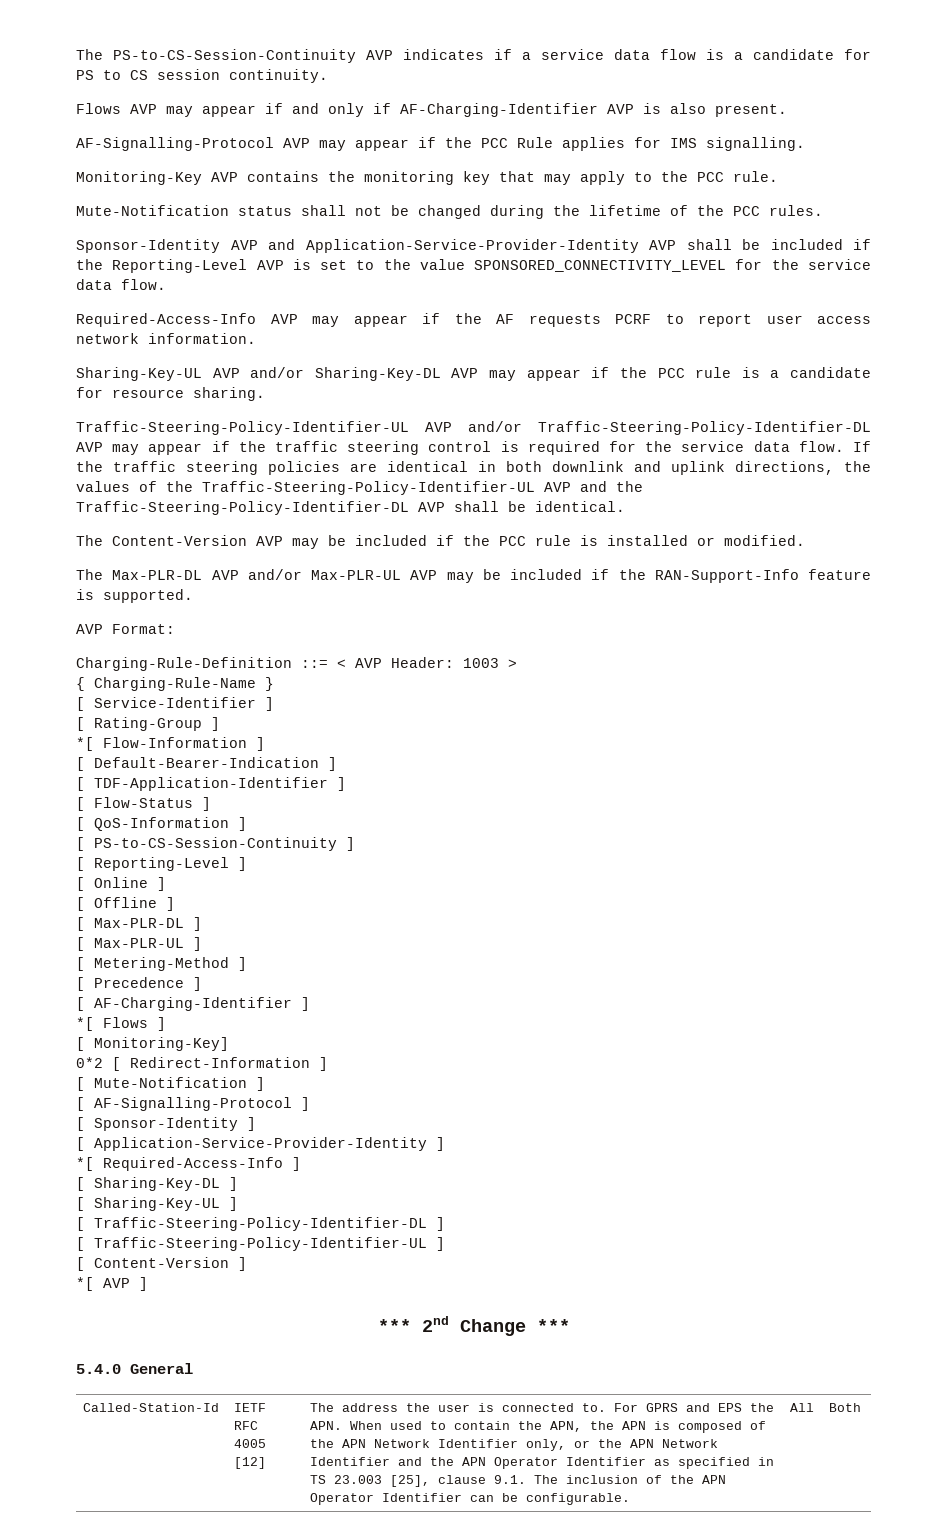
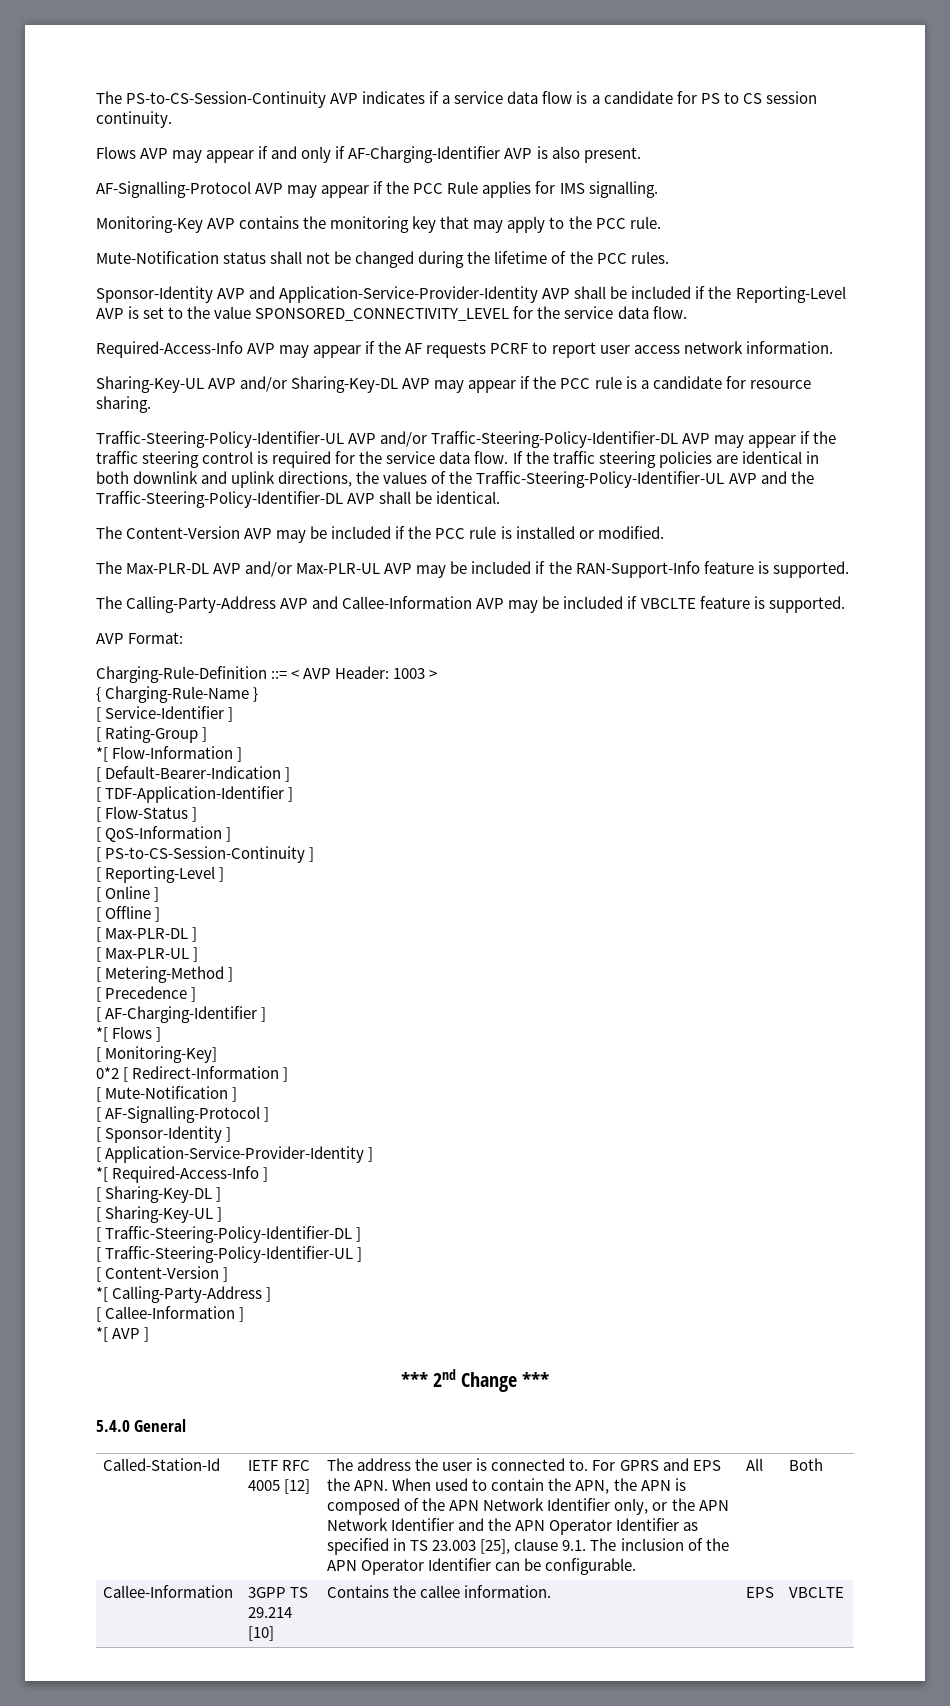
+ The Calling-Party-Address AVP and Callee-Information AVP may be included if VBCLTE feature is supported.
+ *[ Calling-Party-Address ]
+ [ Callee-Information ]
+ Callee-Information | 3GPP TS 29.214 [10] | Contains the callee information. | EPS | VBCLTE

